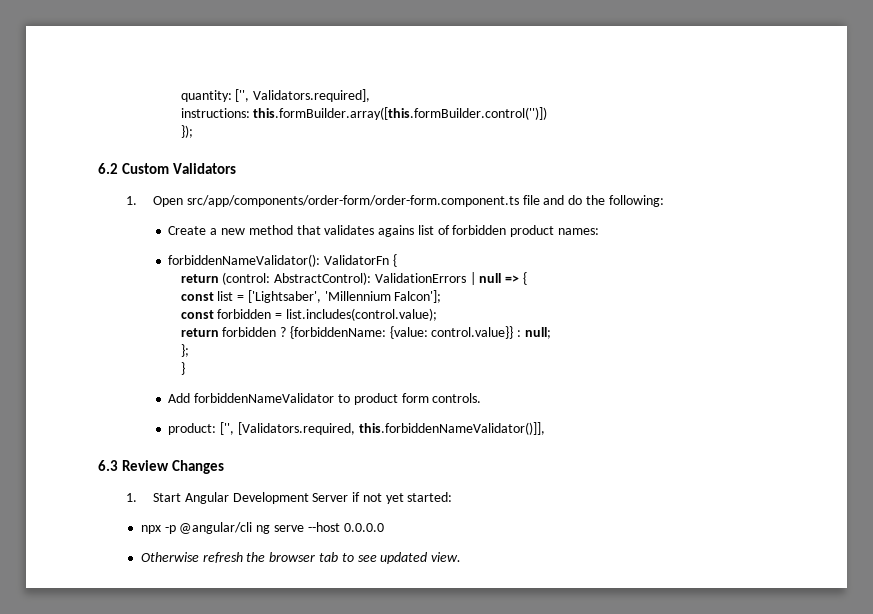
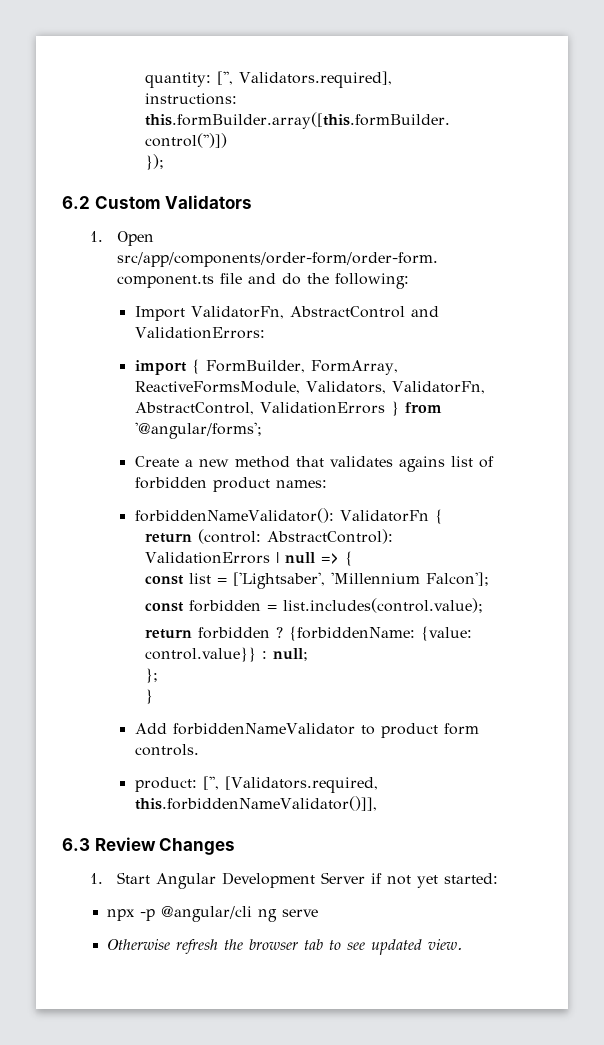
+ Import ValidatorFn, AbstractControl and ValidationErrors:
+ import { FormBuilder, FormArray, ReactiveFormsModule, Validators, ValidatorFn, AbstractControl, ValidationErrors } from '@angular/forms';
- npx -p @angular/cli ng serve --host 0.0.0.0
+ npx -p @angular/cli ng serve

